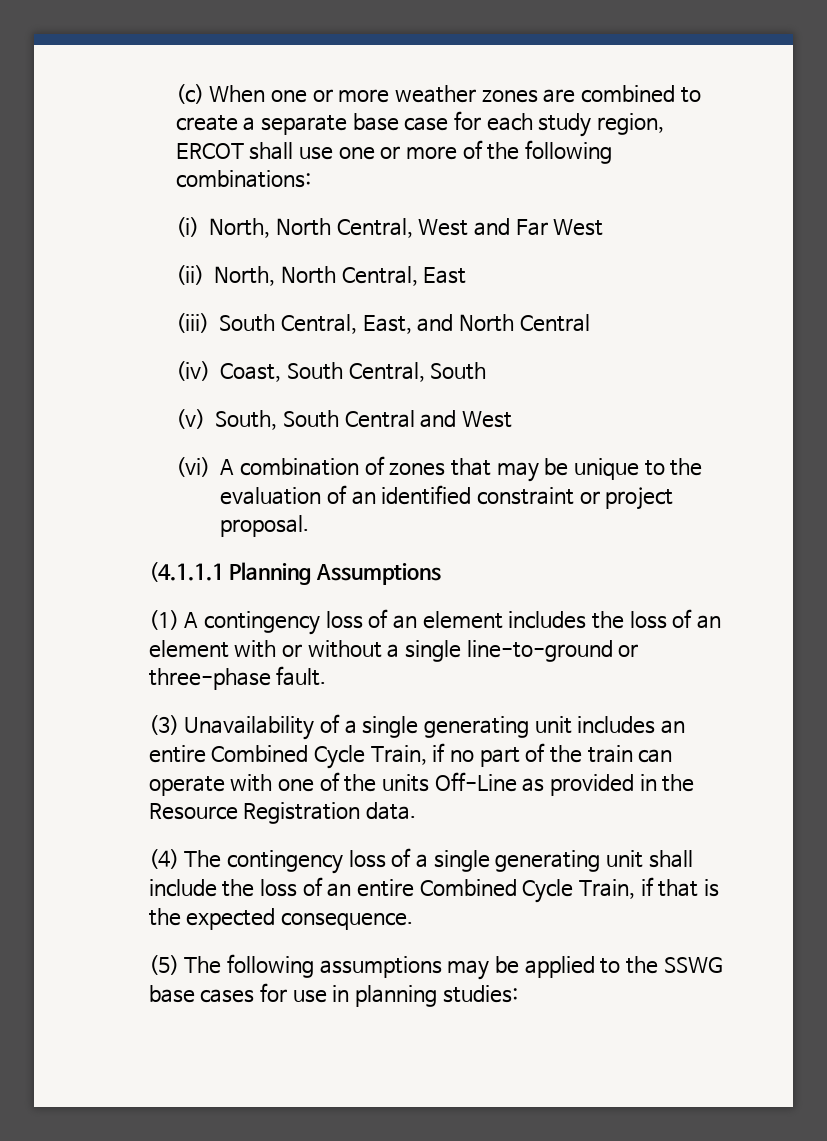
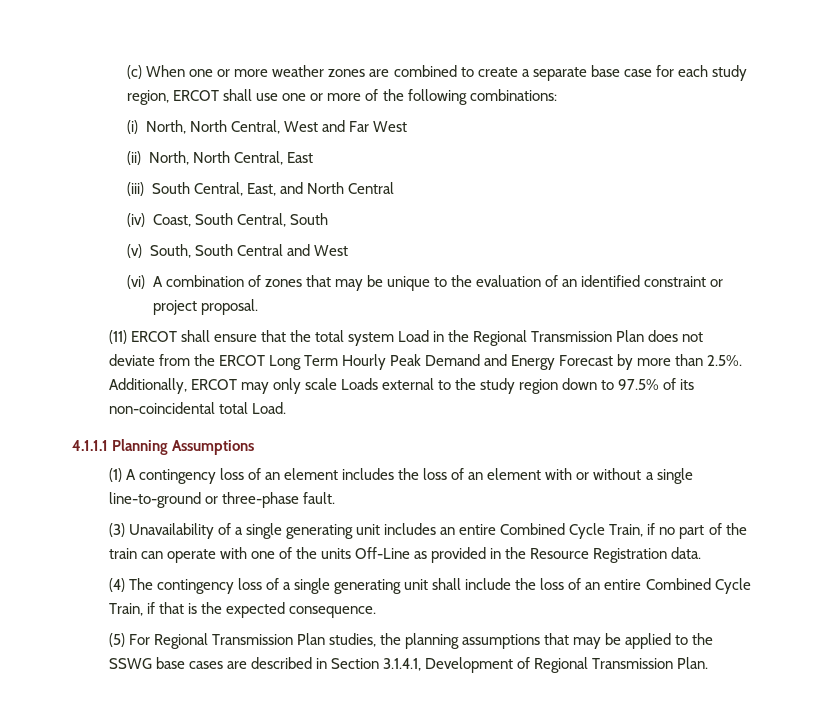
- (4.1.1.1 Planning Assumptions
+ (11) ERCOT shall ensure that the total system Load in the Regional Transmission Plan does not deviate from the ERCOT Long Term Hourly Peak Demand and Energy Forecast by more than 2.5%. Additionally, ERCOT may only scale Loads external to the study region down to 97.5% of its non-coincidental total Load.
+ 4.1.1.1 Planning Assumptions
- (5) The following assumptions may be applied to the SSWG base cases for use in planning studies:
+ (5) For Regional Transmission Plan studies, the planning assumptions that may be applied to the SSWG base cases are described in Section 3.1.4.1, Development of Regional Transmission Plan.

